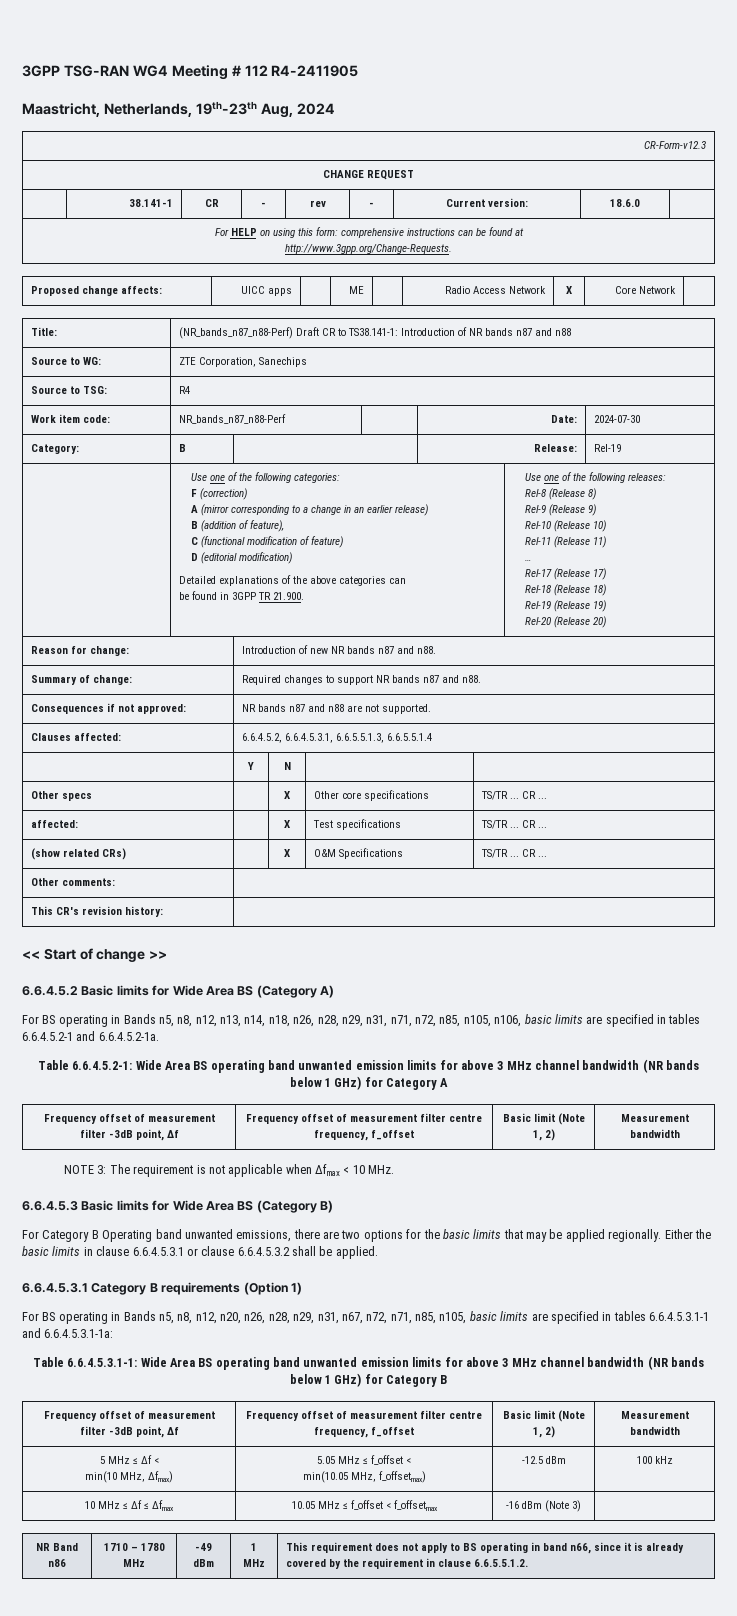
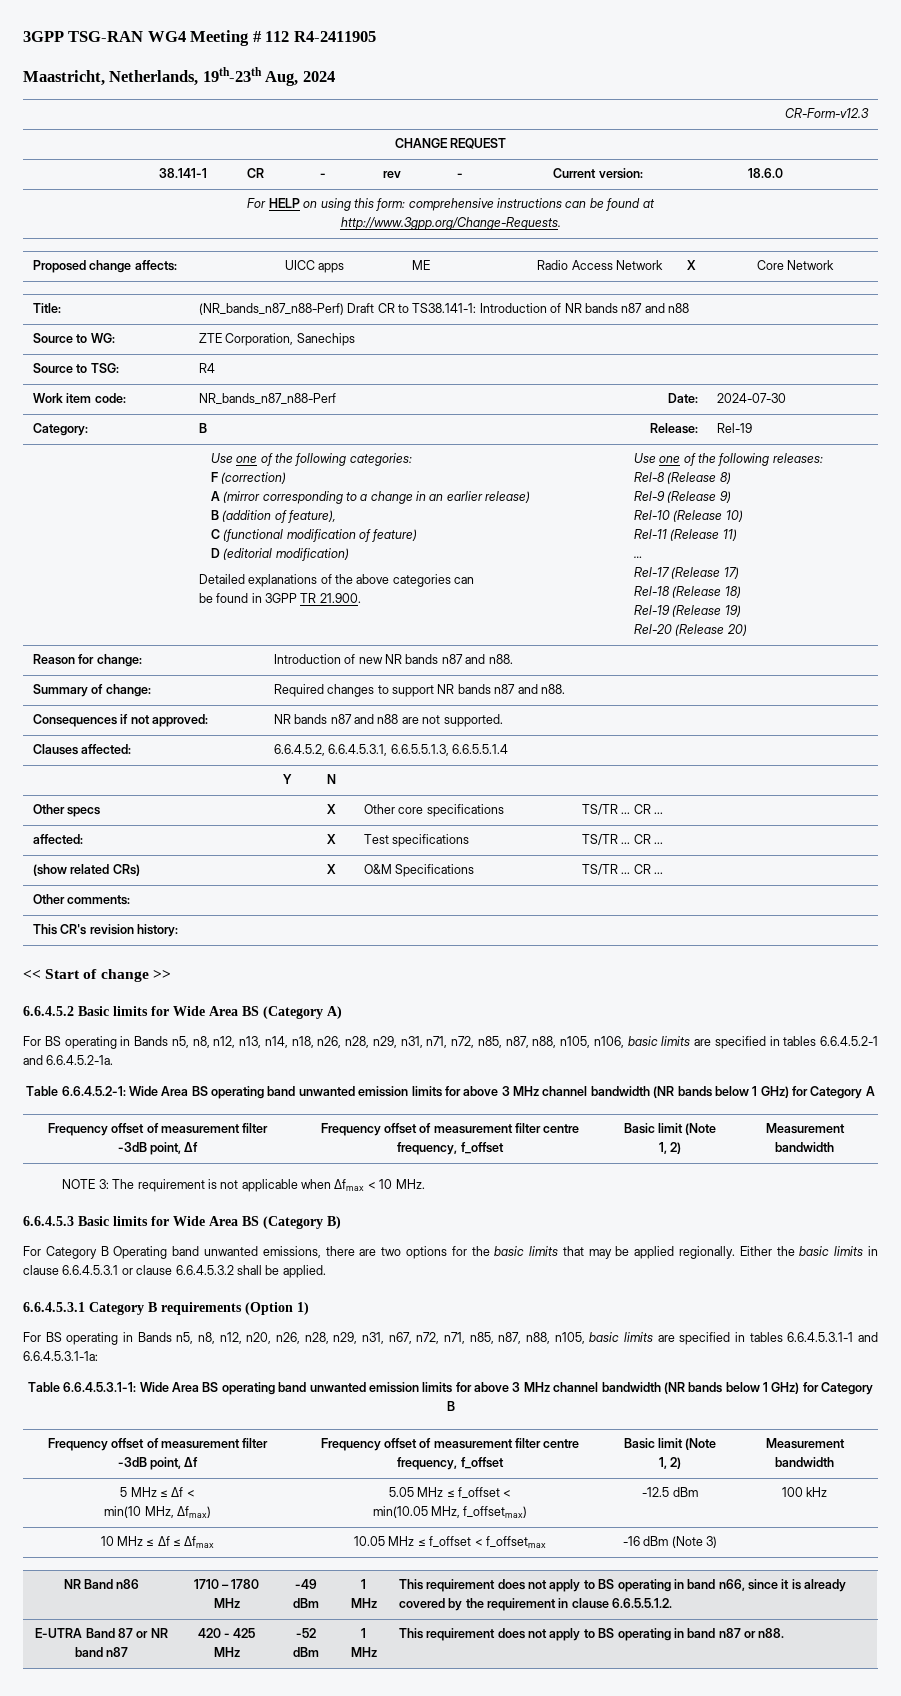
- For BS operating in Bands n5, n8, n12, n13, n14, n18, n26, n28, n29, n31, n71, n72, n85, n105, n106, basic limits are specified in tables 6.6.4.5.2-1 and 6.6.4.5.2-1a.
+ For BS operating in Bands n5, n8, n12, n13, n14, n18, n26, n28, n29, n31, n71, n72, n85, n87, n88, n105, n106, basic limits are specified in tables 6.6.4.5.2-1 and 6.6.4.5.2-1a.
- For BS operating in Bands n5, n8, n12, n20, n26, n28, n29, n31, n67, n72, n71, n85, n105, basic limits are specified in tables 6.6.4.5.3.1-1 and 6.6.4.5.3.1-1a:
+ For BS operating in Bands n5, n8, n12, n20, n26, n28, n29, n31, n67, n72, n71, n85, n87, n88, n105, basic limits are specified in tables 6.6.4.5.3.1-1 and 6.6.4.5.3.1-1a:
+ E-UTRA Band 87 or NR band n87 | 420 - 425 MHz | -52 dBm | 1 MHz | This requirement does not apply to BS operating in band n87 or n88.

